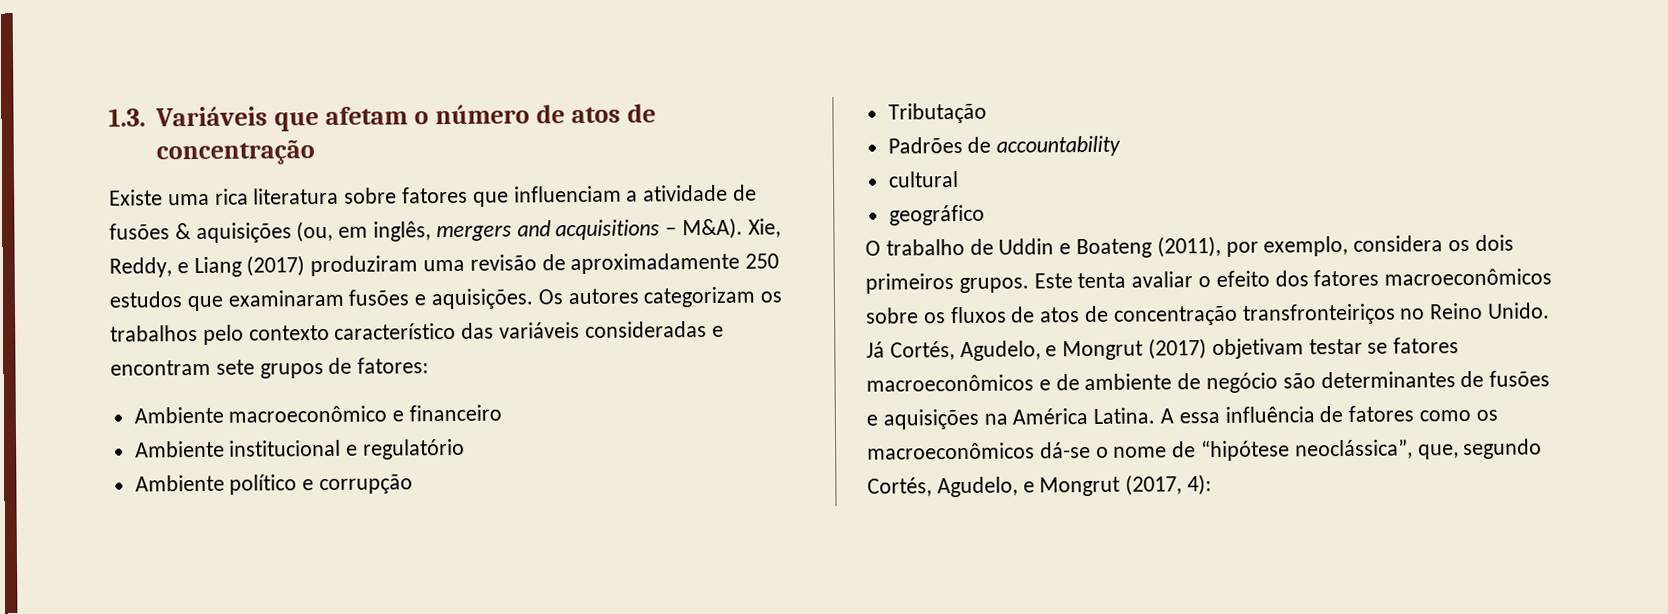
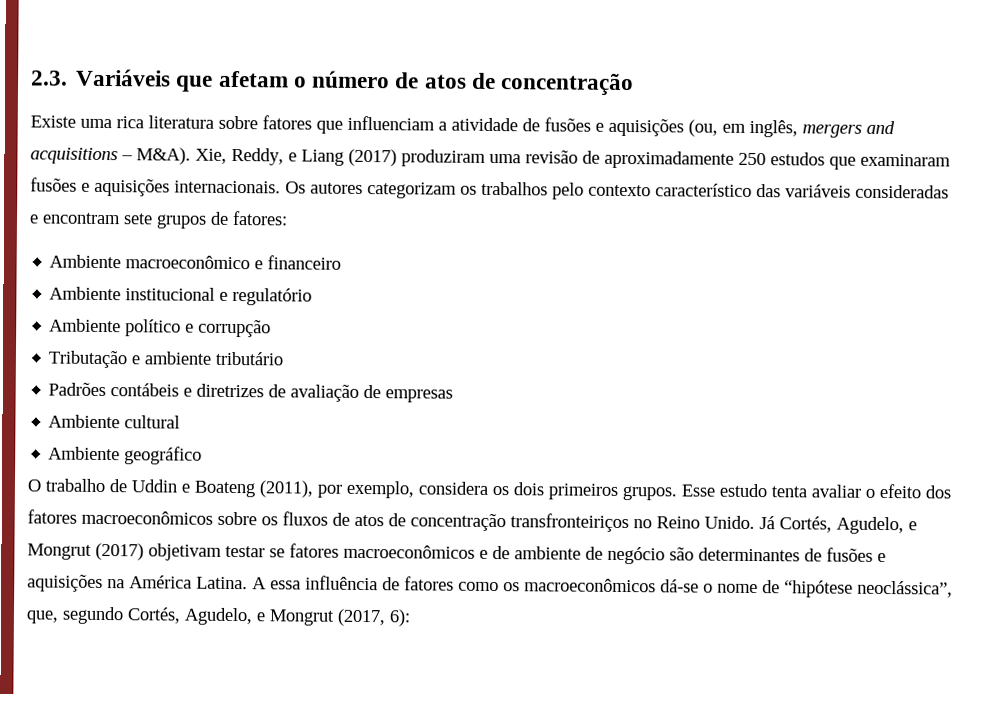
- 1.3. Variáveis que afetam o número de atos de concentração
+ 2.3. Variáveis que afetam o número de atos de concentração
- Existe uma rica literatura sobre fatores que influenciam a atividade de fusões & aquisições (ou, em inglês, mergers and acquisitions – M&A).
+ Existe uma rica literatura sobre fatores que influenciam a atividade de fusões e aquisições (ou, em inglês, mergers and acquisitions – M&A).
- Xie, Reddy, e Liang (2017) produziram uma revisão de aproximadamente 250 estudos que examinaram fusões e aquisições.
+ Xie, Reddy, e Liang (2017) produziram uma revisão de aproximadamente 250 estudos que examinaram fusões e aquisições internacionais.
- Tributação
- Padrões de accountability
- cultural
+ Tributação e ambiente tributário
+ Padrões contábeis e diretrizes de avaliação de empresas
+ Ambiente cultural
- geográfico
+ Ambiente geográfico
- Este tenta avaliar o efeito dos fatores macroeconômicos sobre os fluxos de atos de concentração transfronteiriços no Reino Unido.
+ Esse estudo tenta avaliar o efeito dos fatores macroeconômicos sobre os fluxos de atos de concentração transfronteiriços no Reino Unido.
- A essa influência de fatores como os macroeconômicos dá-se o nome de “hipótese neoclássica”, que, segundo Cortés, Agudelo, e Mongrut (2017, 4):
+ A essa influência de fatores como os macroeconômicos dá-se o nome de “hipótese neoclássica”, que, segundo Cortés, Agudelo, e Mongrut (2017, 6):

